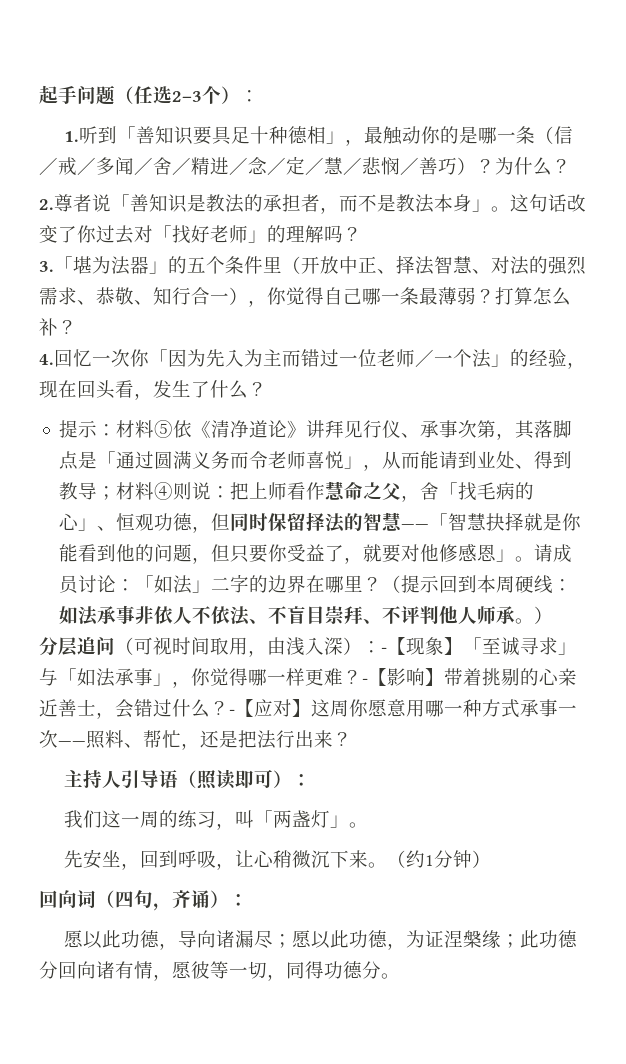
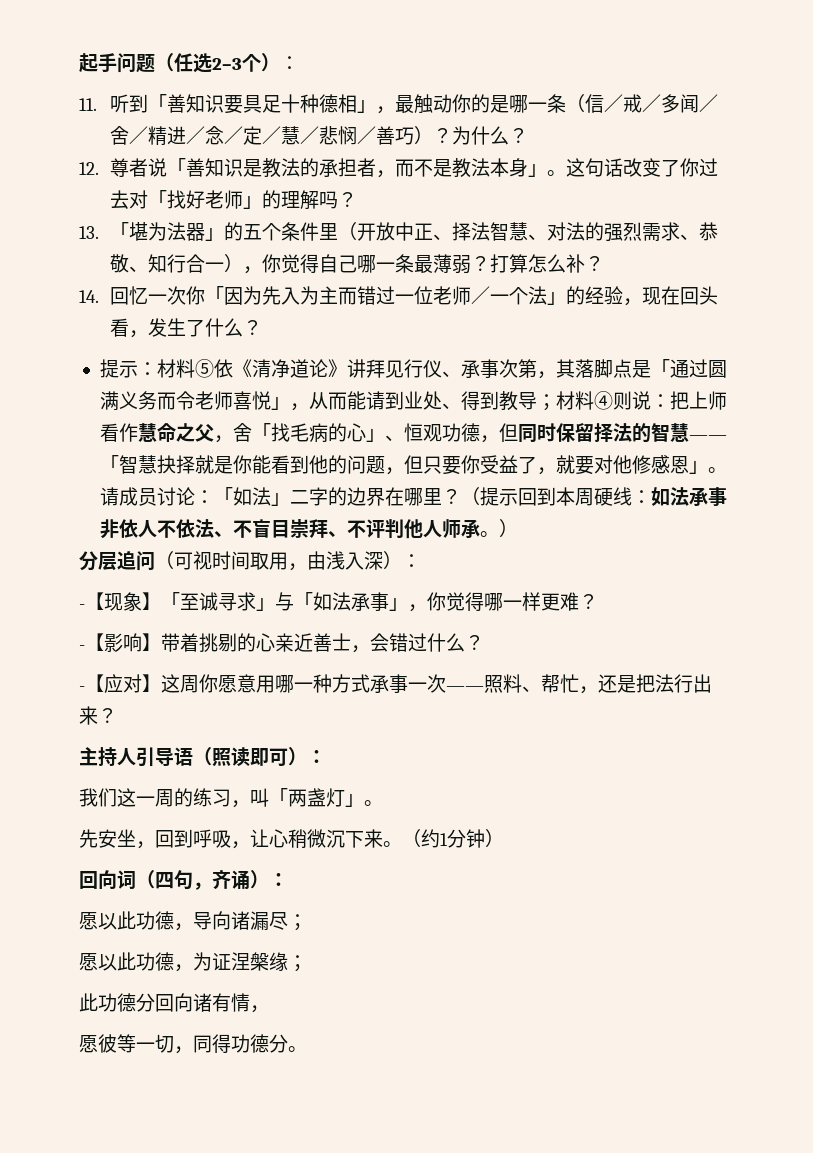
- 1.听到「善知识要具足十种德相」，最触动你的是哪一条（信／戒／多闻／舍／精进／念／定／慧／悲悯／善巧）？
+ 11.听到「善知识要具足十种德相」，最触动你的是哪一条（信／戒／多闻／舍／精进／念／定／慧／悲悯／善巧）？
- 2.尊者说「善知识是教法的承担者，而不是教法本身」。
+ 12.尊者说「善知识是教法的承担者，而不是教法本身」。
- 3.「堪为法器」的五个条件里（开放中正、择法智慧、对法的强烈需求、恭敬、知行合一），你觉得自己哪一条最薄弱？
+ 13.「堪为法器」的五个条件里（开放中正、择法智慧、对法的强烈需求、恭敬、知行合一），你觉得自己哪一条最薄弱？
- 4.回忆一次你「因为先入为主而错过一位老师／一个法」的经验，现在回头看，发生了什么？
+ 14.回忆一次你「因为先入为主而错过一位老师／一个法」的经验，现在回头看，发生了什么？
- 分层追问（可视时间取用，由浅入深）：-【现象】「至诚寻求」与「如法承事」，你觉得哪一样更难？-【影响】带着挑剔的心亲近善士，会错过什么？-【应对】这周你愿意用哪一种方式承事一次——照料、帮忙，还是把法行出来？
+ 分层追问（可视时间取用，由浅入深）：
+ -【现象】「至诚寻求」与「如法承事」，你觉得哪一样更难？
+ -【影响】带着挑剔的心亲近善士，会错过什么？
+ -【应对】这周你愿意用哪一种方式承事一次——照料、帮忙，还是把法行出来？
- 愿以此功德，导向诸漏尽；愿以此功德，为证涅槃缘；此功德分回向诸有情，愿彼等一切，同得功德分。
+ 愿以此功德，导向诸漏尽；
+ 愿以此功德，为证涅槃缘；
+ 此功德分回向诸有情，
+ 愿彼等一切，同得功德分。

